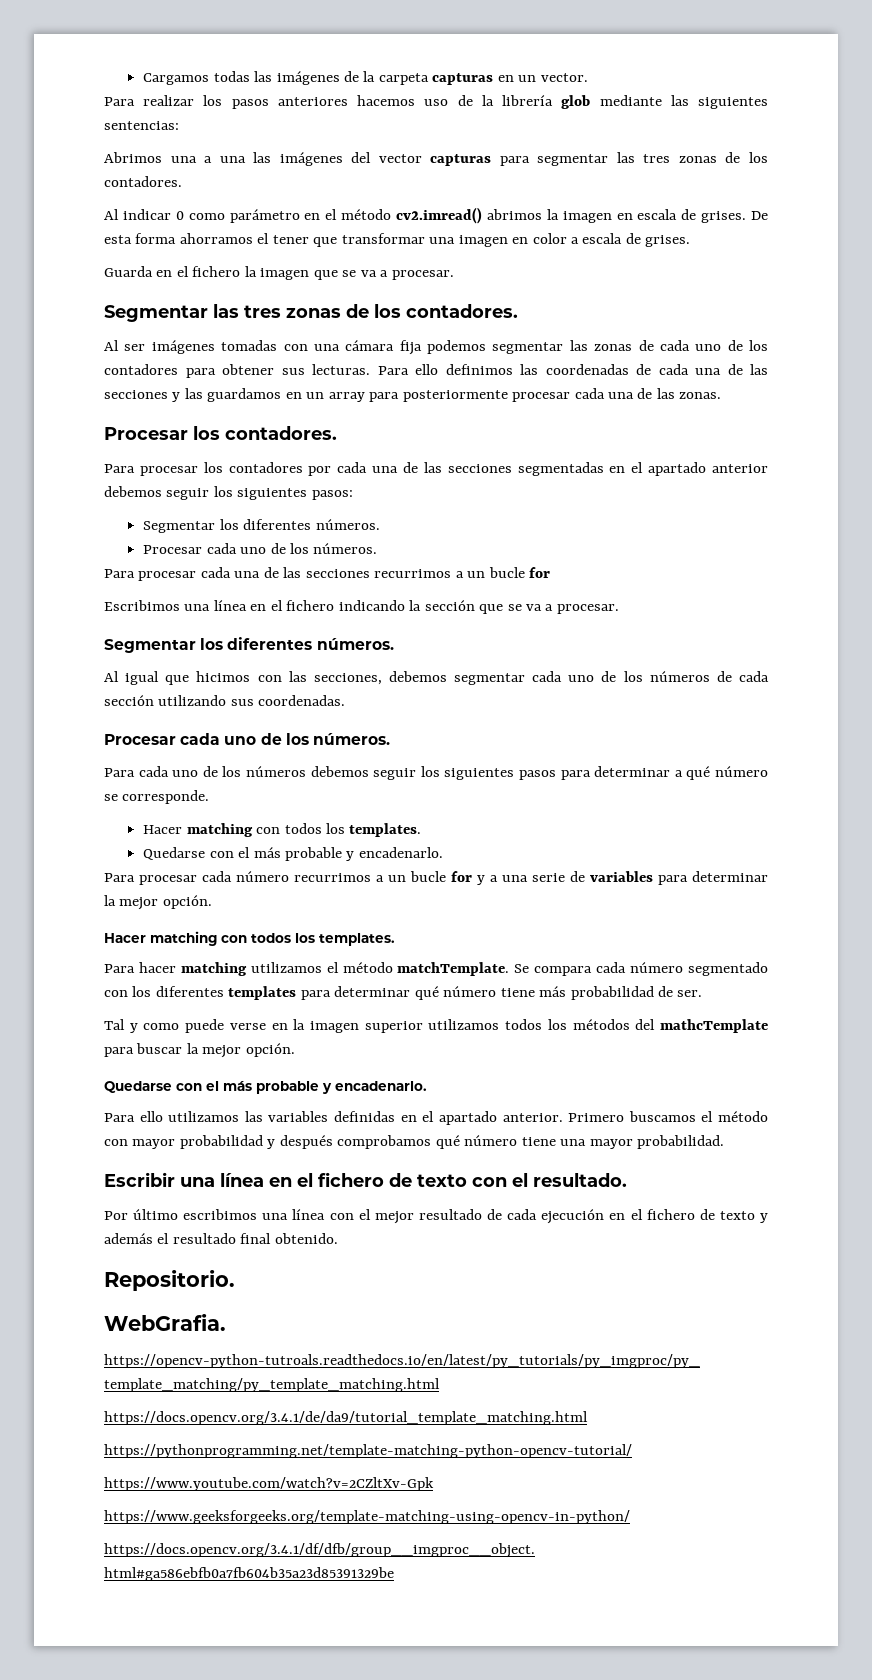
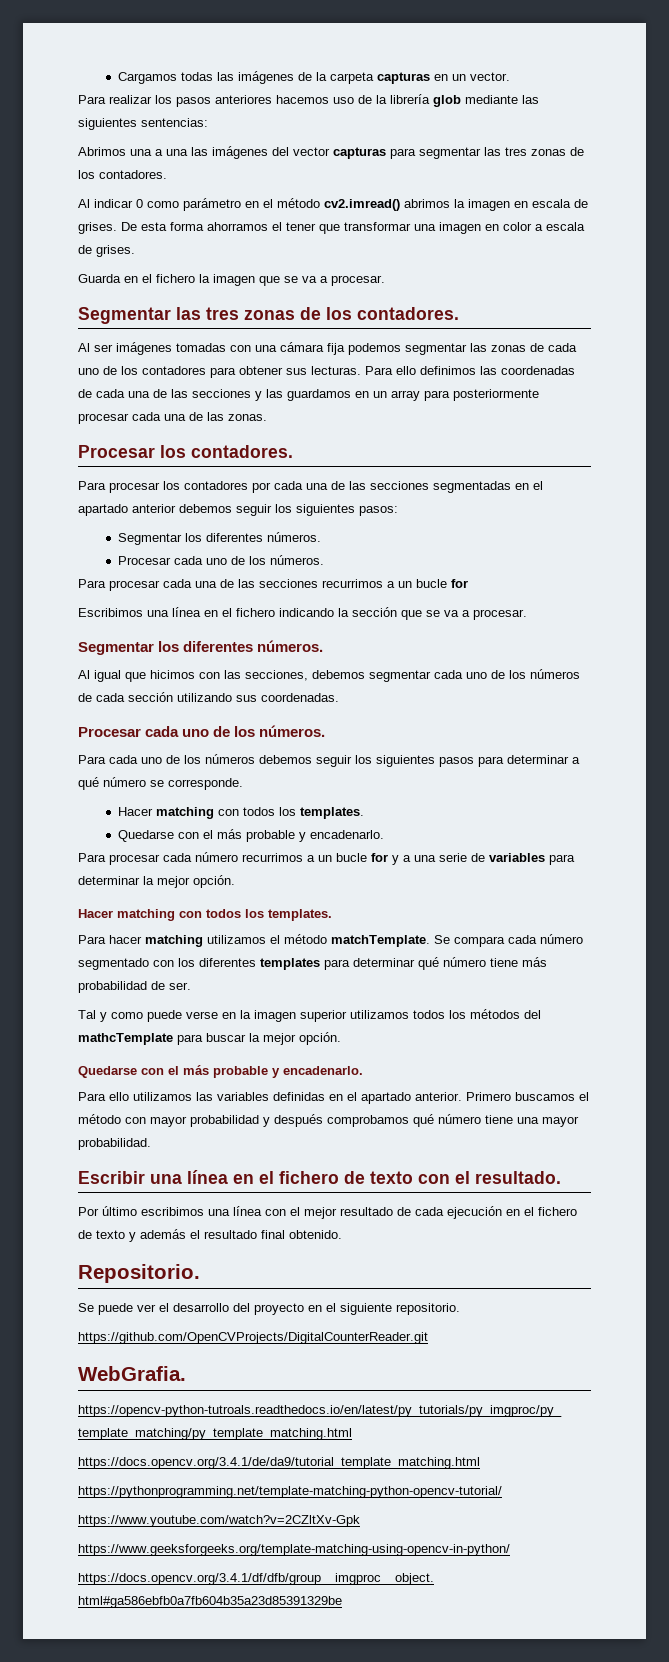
+ Se puede ver el desarrollo del proyecto en el siguiente repositorio.
+ https://github.com/OpenCVProjects/DigitalCounterReader.git

